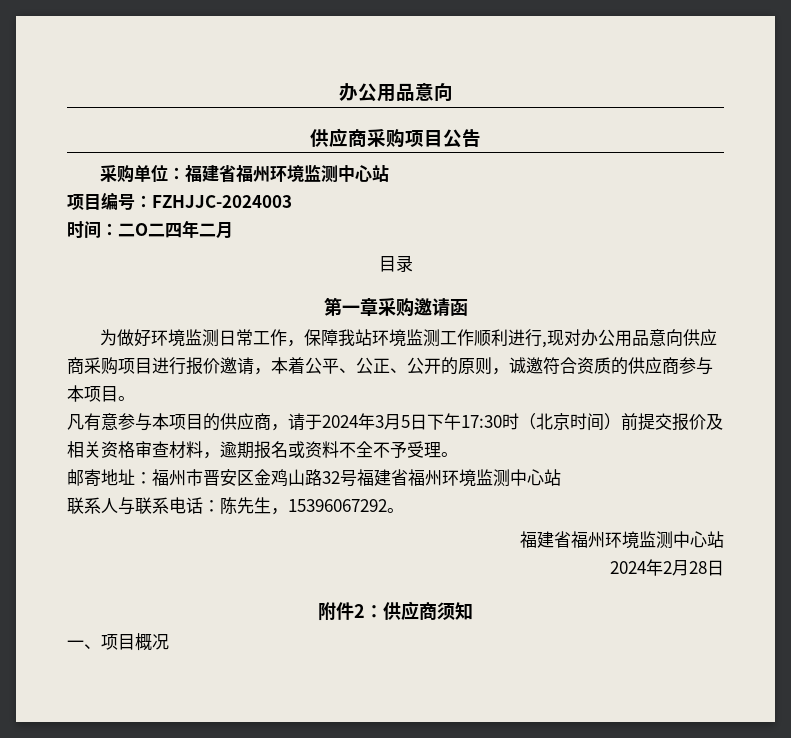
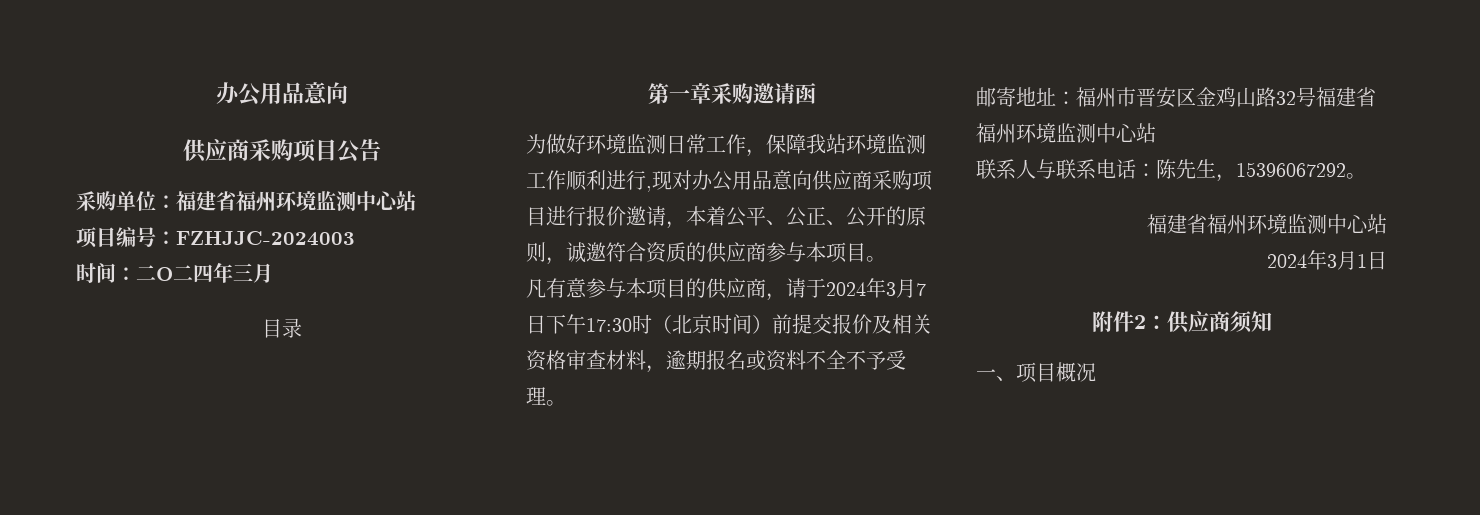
- 时间：二O二四年二月
+ 时间：二O二四年三月
- 凡有意参与本项目的供应商，请于2024年3月5日下午17:30时（北京时间）前提交报价及相关资格审查材料，逾期报名或资料不全不予受理。
+ 凡有意参与本项目的供应商，请于2024年3月7日下午17:30时（北京时间）前提交报价及相关资格审查材料，逾期报名或资料不全不予受理。
- 2024年2月28日
+ 2024年3月1日

